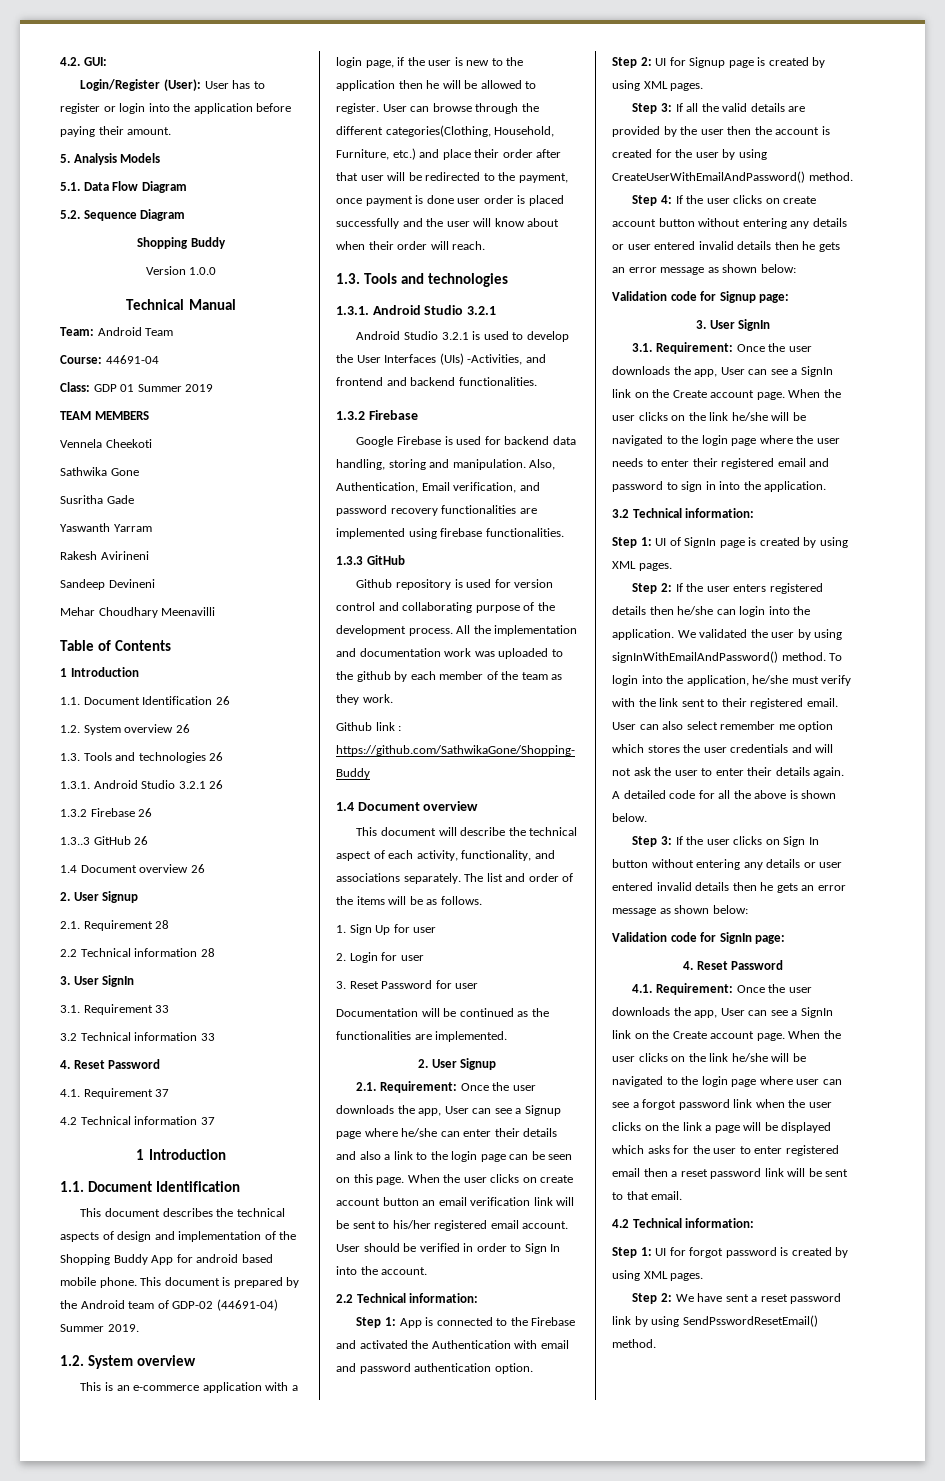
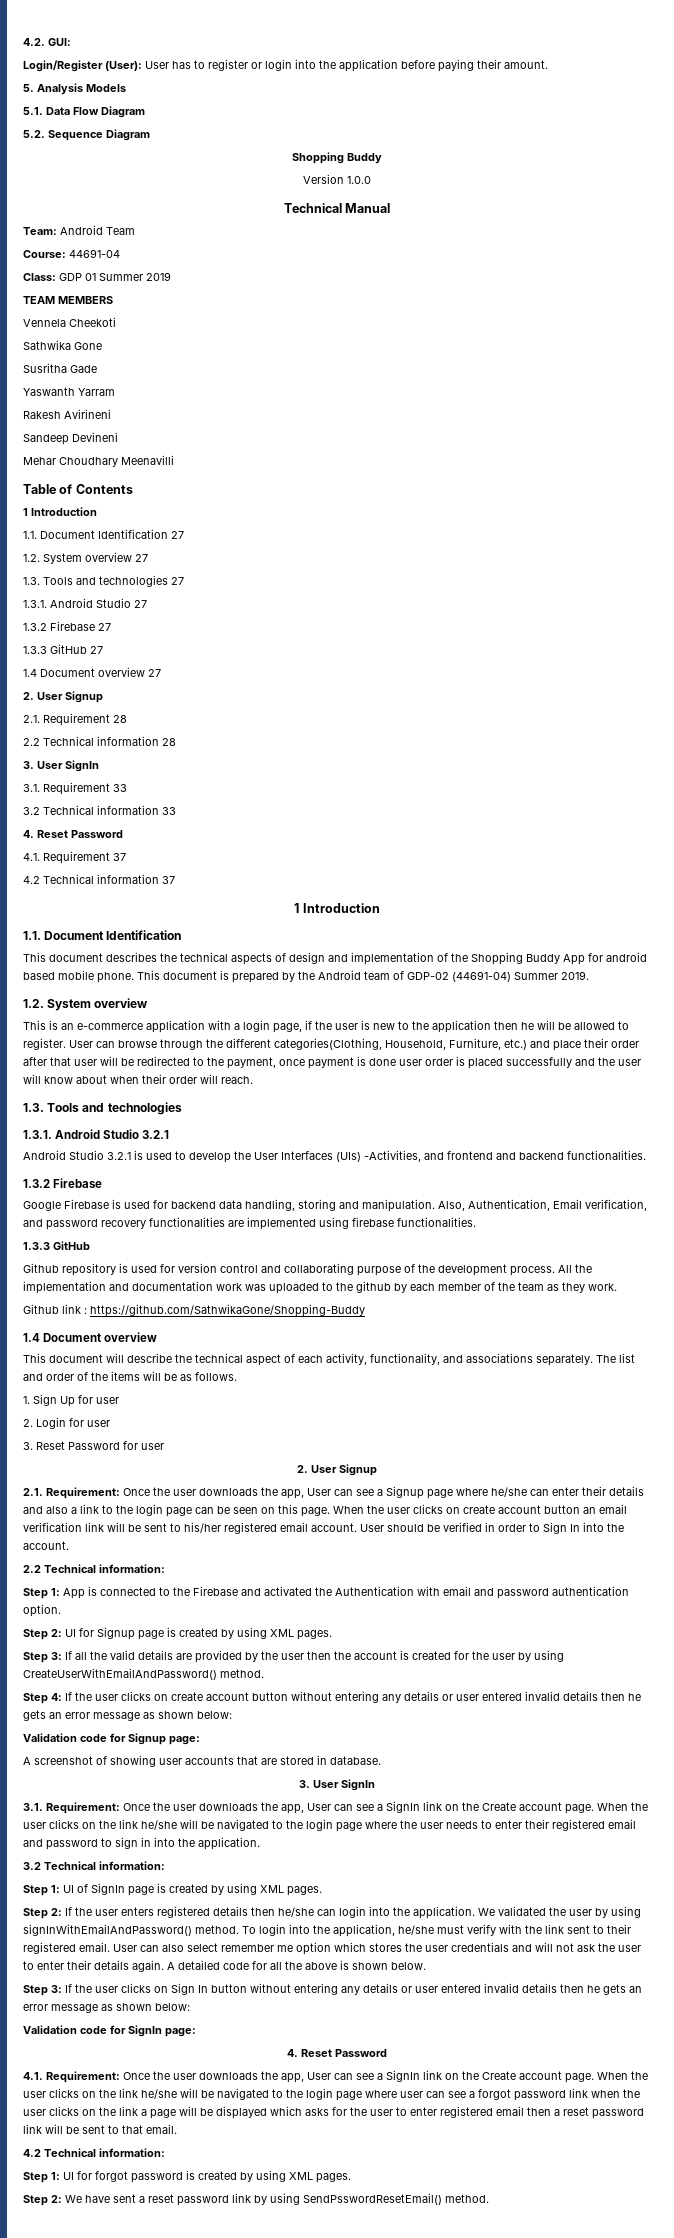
- 1.1. Document Identification 26
- 1.2. System overview 26
- 1.3. Tools and technologies 26
- 1.3.1. Android Studio 3.2.1 26
- 1.3.2 Firebase 26
- 1.3..3 GitHub 26
- 1.4 Document overview 26
+ 1.1. Document Identification 27
+ 1.2. System overview 27
+ 1.3. Tools and technologies 27
+ 1.3.1. Android Studio 27
+ 1.3.2 Firebase 27
+ 1.3.3 GitHub 27
+ 1.4 Document overview 27
- Documentation will be continued as the functionalities are implemented.
+ A screenshot of showing user accounts that are stored in database.

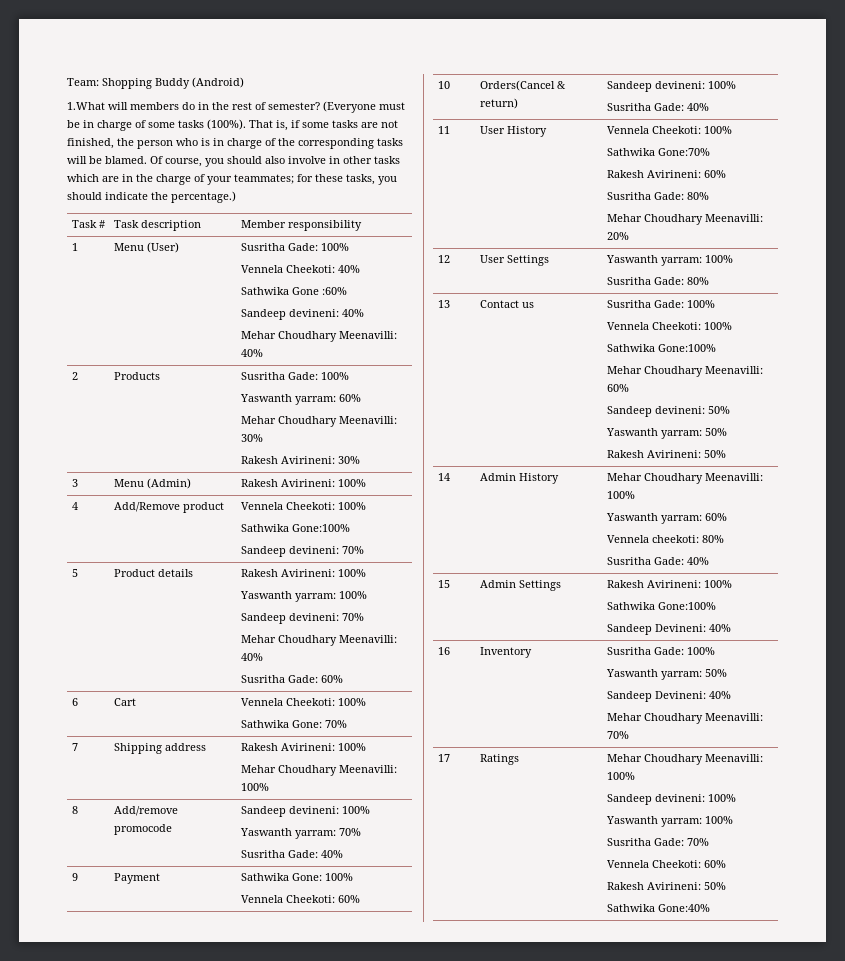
- 4.2. GUI:
- Login/Register (User): User has to register or login into the application before paying their amount.
- 5. Analysis Models
- 5.1. Data Flow Diagram
- 5.2. Sequence Diagram
- Shopping Buddy
- Version 1.0.0
- Technical Manual
- Team: Android Team
- Course: 44691-04
- Class: GDP 01 Summer 2019
- TEAM MEMBERS
- Vennela Cheekoti
- Sathwika Gone
- Susritha Gade
- Yaswanth Yarram
- Rakesh Avirineni
- Sandeep Devineni
- Mehar Choudhary Meenavilli
- Table of Contents
- 1 Introduction
- 1.1. Document Identification 27
- 1.2. System overview 27
- 1.3. Tools and technologies 27
- 1.3.1. Android Studio 27
- 1.3.2 Firebase 27
- 1.3.3 GitHub 27
- 1.4 Document overview 27
- 2. User Signup
- 2.1. Requirement 28
- 2.2 Technical information 28
- 3. User SignIn
- 3.1. Requirement 33
- 3.2 Technical information 33
- 4. Reset Password
- 4.1. Requirement 37
- 4.2 Technical information 37
- 1 Introduction
- 1.1. Document Identification
- This document describes the technical aspects of design and implementation of the Shopping Buddy App for android based mobile phone. This document is prepared by the Android team of GDP-02 (44691-04) Summer 2019.
- 1.2. System overview
- This is an e-commerce application with a login page, if the user is new to the application then he will be allowed to register. User can browse through the different categories(Clothing, Household, Furniture, etc.) and place their order after that user will be redirected to the payment, once payment is done user order is placed successfully and the user will know about when their order will reach.
- 1.3. Tools and technologies
- 1.3.1. Android Studio 3.2.1
- Android Studio 3.2.1 is used to develop the User Interfaces (UIs) -Activities, and frontend and backend functionalities.
- 1.3.2 Firebase
- Google Firebase is used for backend data handling, storing and manipulation. Also, Authentication, Email verification, and password recovery functionalities are implemented using firebase functionalities.
- 1.3.3 GitHub
- Github repository is used for version control and collaborating purpose of the development process. All the implementation and documentation work was uploaded to the github by each member of the team as they work.
- Github link : https://github.com/SathwikaGone/Shopping-Buddy
- 1.4 Document overview
- This document will describe the technical aspect of each activity, functionality, and associations separately. The list and order of the items will be as follows.
- 1. Sign Up for user
- 2. Login for user
- 3. Reset Password for user
- 2. User Signup
- 2.1. Requirement: Once the user downloads the app, User can see a Signup page where he/she can enter their details and also a link to the login page can be seen on this page. When the user clicks on create account button an email verification link will be sent to his/her registered email account. User should be verified in order to Sign In into the account.
- 2.2 Technical information:
- Step 1: App is connected to the Firebase and activated the Authentication with email and password authentication option.
- Step 2: UI for Signup page is created by using XML pages.
- Step 3: If all the valid details are provided by the user then the account is created for the user by using CreateUserWithEmailAndPassword() method.
- Step 4: If the user clicks on create account button without entering any details or user entered invalid details then he gets an error message as shown below:
- Validation code for Signup page:
- A screenshot of showing user accounts that are stored in database.
- 3. User SignIn
- 3.1. Requirement: Once the user downloads the app, User can see a SignIn link on the Create account page. When the user clicks on the link he/she will be navigated to the login page where the user needs to enter their registered email and password to sign in into the application.
- 3.2 Technical information:
- Step 1: UI of SignIn page is created by using XML pages.
- Step 2: If the user enters registered details then he/she can login into the application. We validated the user by using signInWithEmailAndPassword() method. To login into the application, he/she must verify with the link sent to their registered email. User can also select remember me option which stores the user credentials and will not ask the user to enter their details again. A detailed code for all the above is shown below.
- Step 3: If the user clicks on Sign In button without entering any details or user entered invalid details then he gets an error message as shown below:
- Validation code for SignIn page:
- 4. Reset Password
- 4.1. Requirement: Once the user downloads the app, User can see a SignIn link on the Create account page. When the user clicks on the link he/she will be navigated to the login page where user can see a forgot password link when the user clicks on the link a page will be displayed which asks for the user to enter registered email then a reset password link will be sent to that email.
- 4.2 Technical information:
- Step 1: UI for forgot password is created by using XML pages.
- Step 2: We have sent a reset password link by using SendPsswordResetEmail() method.
+ Team: Shopping Buddy (Android)
+ 1.What will members do in the rest of semester? (Everyone must be in charge of some tasks (100%). That is, if some tasks are not finished, the person who is in charge of the corresponding tasks will be blamed. Of course, you should also involve in other tasks which are in the charge of your teammates; for these tasks, you should indicate the percentage.)
+ Task # | Task description | Member responsibility
+ 1 | Menu (User) | Susritha Gade: 100%
+ Vennela Cheekoti: 40%
+ Sathwika Gone :60%
+ Sandeep devineni: 40%
+ Mehar Choudhary Meenavilli: 40%
+ 2 | Products | Susritha Gade: 100%
+ Yaswanth yarram: 60%
+ Mehar Choudhary Meenavilli: 30%
+ Rakesh Avirineni: 30%
+ 3 | Menu (Admin) | Rakesh Avirineni: 100%
+ 4 | Add/Remove product | Vennela Cheekoti: 100%
+ Sathwika Gone:100%
+ Sandeep devineni: 70%
+ 5 | Product details | Rakesh Avirineni: 100%
+ Yaswanth yarram: 100%
+ Sandeep devineni: 70%
+ Mehar Choudhary Meenavilli: 40%
+ Susritha Gade: 60%
+ 6 | Cart | Vennela Cheekoti: 100%
+ Sathwika Gone: 70%
+ 7 | Shipping address | Rakesh Avirineni: 100%
+ Mehar Choudhary Meenavilli: 100%
+ 8 | Add/remove promocode | Sandeep devineni: 100%
+ Yaswanth yarram: 70%
+ Susritha Gade: 40%
+ 9 | Payment | Sathwika Gone: 100%
+ Vennela Cheekoti: 60%
+ 10 | Orders(Cancel & return) | Sandeep devineni: 100%
+ Susritha Gade: 40%
+ 11 | User History | Vennela Cheekoti: 100%
+ Sathwika Gone:70%
+ Rakesh Avirineni: 60%
+ Susritha Gade: 80%
+ Mehar Choudhary Meenavilli: 20%
+ 12 | User Settings | Yaswanth yarram: 100%
+ Susritha Gade: 80%
+ 13 | Contact us | Susritha Gade: 100%
+ Vennela Cheekoti: 100%
+ Sathwika Gone:100%
+ Mehar Choudhary Meenavilli: 60%
+ Sandeep devineni: 50%
+ Yaswanth yarram: 50%
+ Rakesh Avirineni: 50%
+ 14 | Admin History | Mehar Choudhary Meenavilli: 100%
+ Yaswanth yarram: 60%
+ Vennela cheekoti: 80%
+ Susritha Gade: 40%
+ 15 | Admin Settings | Rakesh Avirineni: 100%
+ Sathwika Gone:100%
+ Sandeep Devineni: 40%
+ 16 | Inventory | Susritha Gade: 100%
+ Yaswanth yarram: 50%
+ Sandeep Devineni: 40%
+ Mehar Choudhary Meenavilli: 70%
+ 17 | Ratings | Mehar Choudhary Meenavilli: 100%
+ Sandeep devineni: 100%
+ Yaswanth yarram: 100%
+ Susritha Gade: 70%
+ Vennela Cheekoti: 60%
+ Rakesh Avirineni: 50%
+ Sathwika Gone:40%

